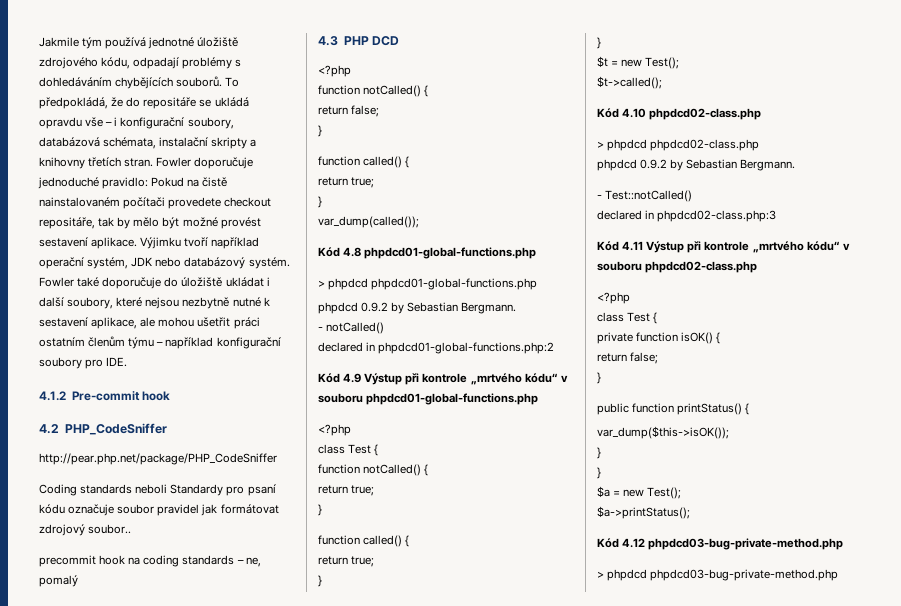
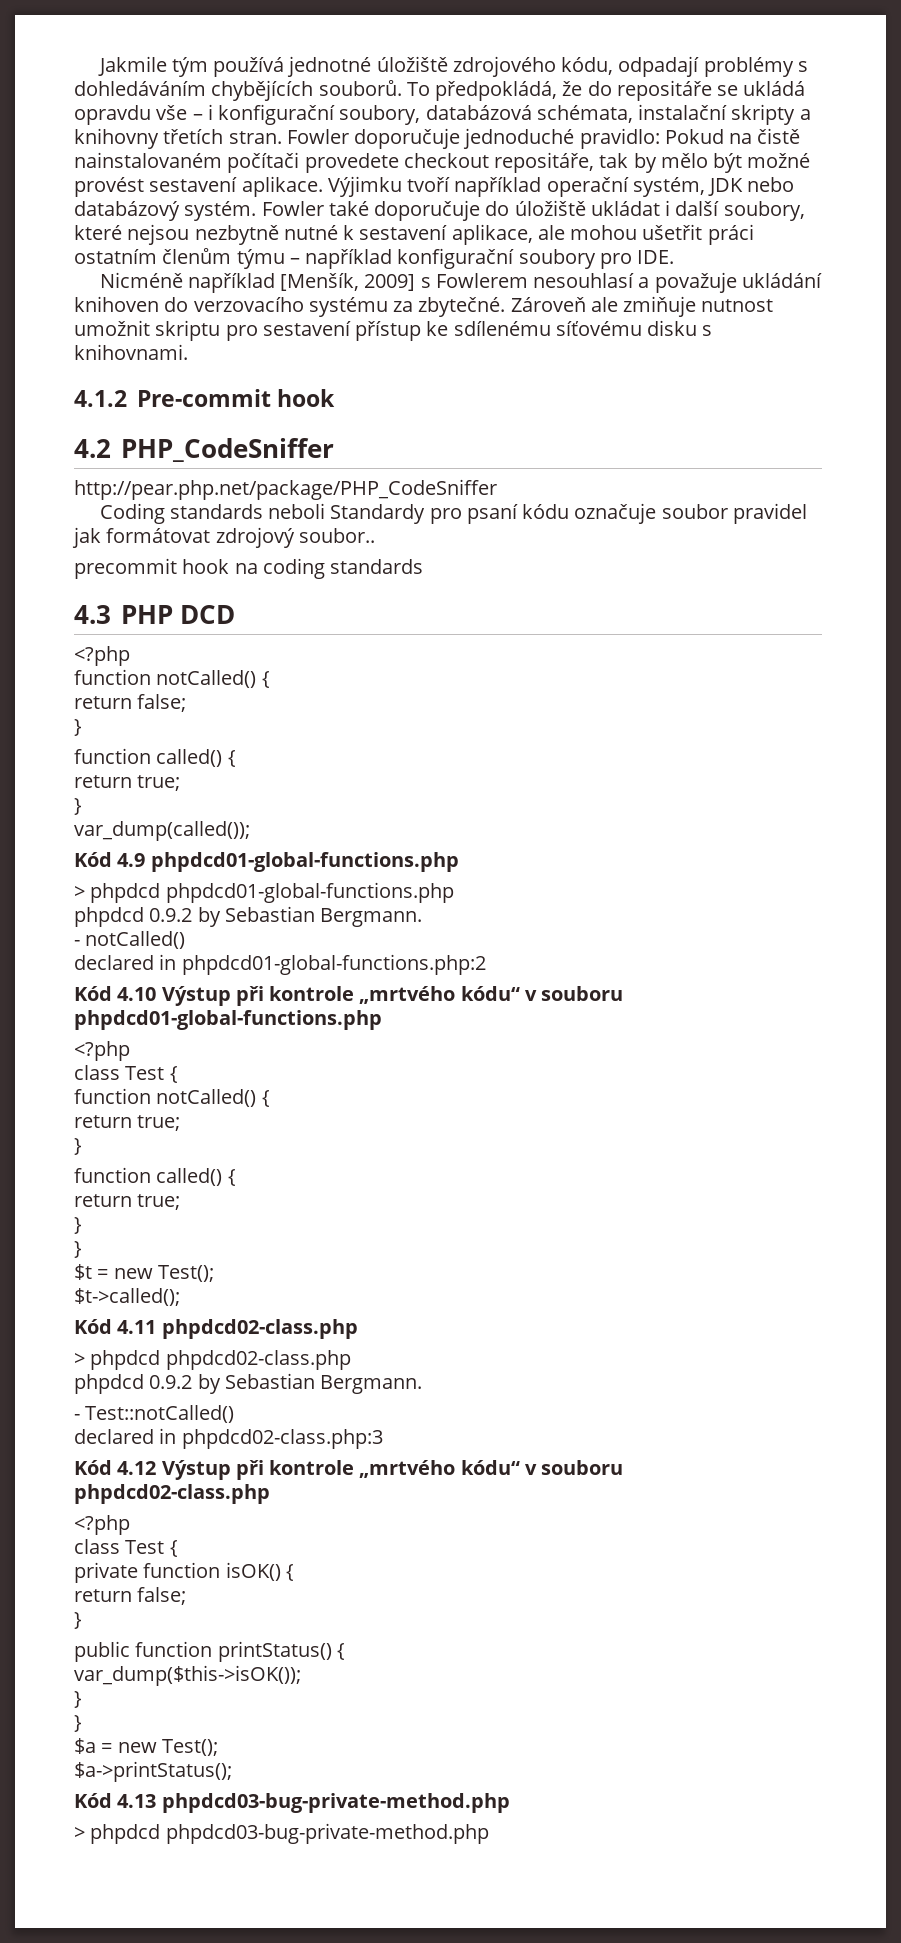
+ Nicméně například [Menšík, 2009] s Fowlerem nesouhlasí a považuje ukládání knihoven do verzovacího systému za zbytečné. Zároveň ale zmiňuje nutnost umožnit skriptu pro sestavení přístup ke sdílenému síťovému disku s knihovnami.
- precommit hook na coding standards – ne, pomalý
+ precommit hook na coding standards
- Kód 4.8 phpdcd01-global-functions.php
+ Kód 4.9 phpdcd01-global-functions.php
- Kód 4.9 Výstup při kontrole „mrtvého kódu“ v souboru phpdcd01-global-functions.php
+ Kód 4.10 Výstup při kontrole „mrtvého kódu“ v souboru phpdcd01-global-functions.php
- Kód 4.10 phpdcd02-class.php
+ Kód 4.11 phpdcd02-class.php
- Kód 4.11 Výstup při kontrole „mrtvého kódu“ v souboru phpdcd02-class.php
+ Kód 4.12 Výstup při kontrole „mrtvého kódu“ v souboru phpdcd02-class.php
- Kód 4.12 phpdcd03-bug-private-method.php
+ Kód 4.13 phpdcd03-bug-private-method.php

